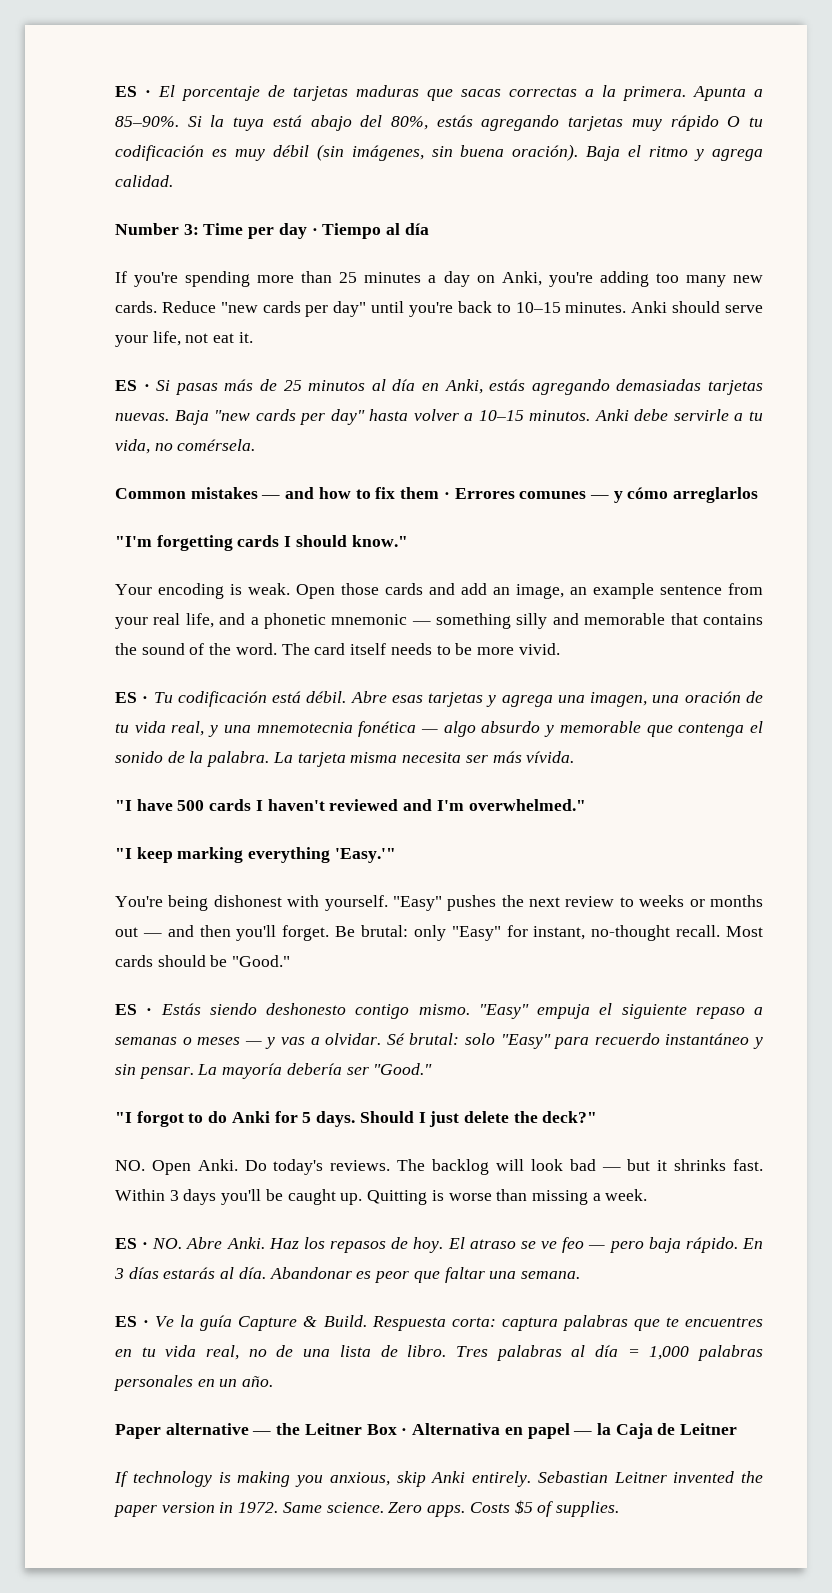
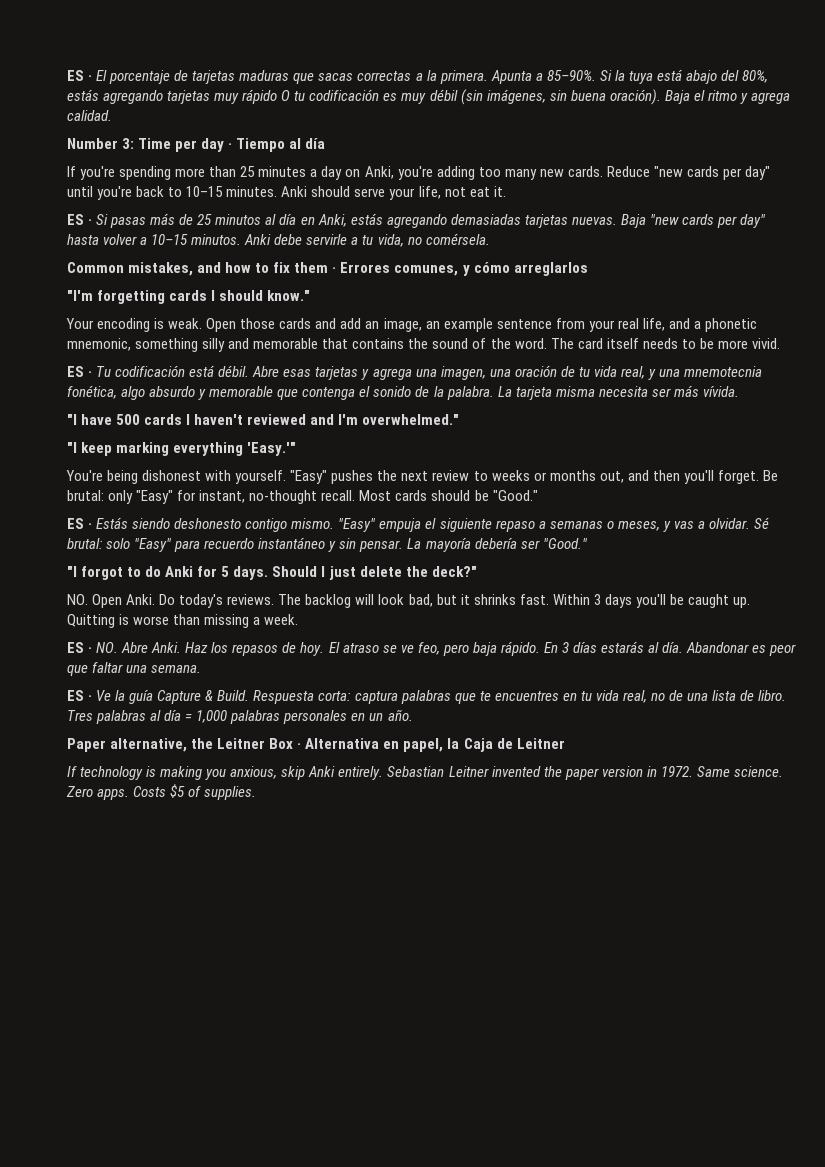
- Common mistakes — and how to fix them · Errores comunes — y cómo arreglarlos
+ Common mistakes, and how to fix them · Errores comunes, y cómo arreglarlos
- Open those cards and add an image, an example sentence from your real life, and a phonetic mnemonic — something silly and memorable that contains the sound of the word.
+ Open those cards and add an image, an example sentence from your real life, and a phonetic mnemonic, something silly and memorable that contains the sound of the word.
- Abre esas tarjetas y agrega una imagen, una oración de tu vida real, y una mnemotecnia fonética — algo absurdo y memorable que contenga el sonido de la palabra.
+ Abre esas tarjetas y agrega una imagen, una oración de tu vida real, y una mnemotecnia fonética, algo absurdo y memorable que contenga el sonido de la palabra.
- "Easy" pushes the next review to weeks or months out — and then you'll forget.
+ "Easy" pushes the next review to weeks or months out, and then you'll forget.
- "Easy" empuja el siguiente repaso a semanas o meses — y vas a olvidar.
+ "Easy" empuja el siguiente repaso a semanas o meses, y vas a olvidar.
- The backlog will look bad — but it shrinks fast.
+ The backlog will look bad, but it shrinks fast.
- El atraso se ve feo — pero baja rápido.
+ El atraso se ve feo, pero baja rápido.
- Paper alternative — the Leitner Box · Alternativa en papel — la Caja de Leitner
+ Paper alternative, the Leitner Box · Alternativa en papel, la Caja de Leitner

